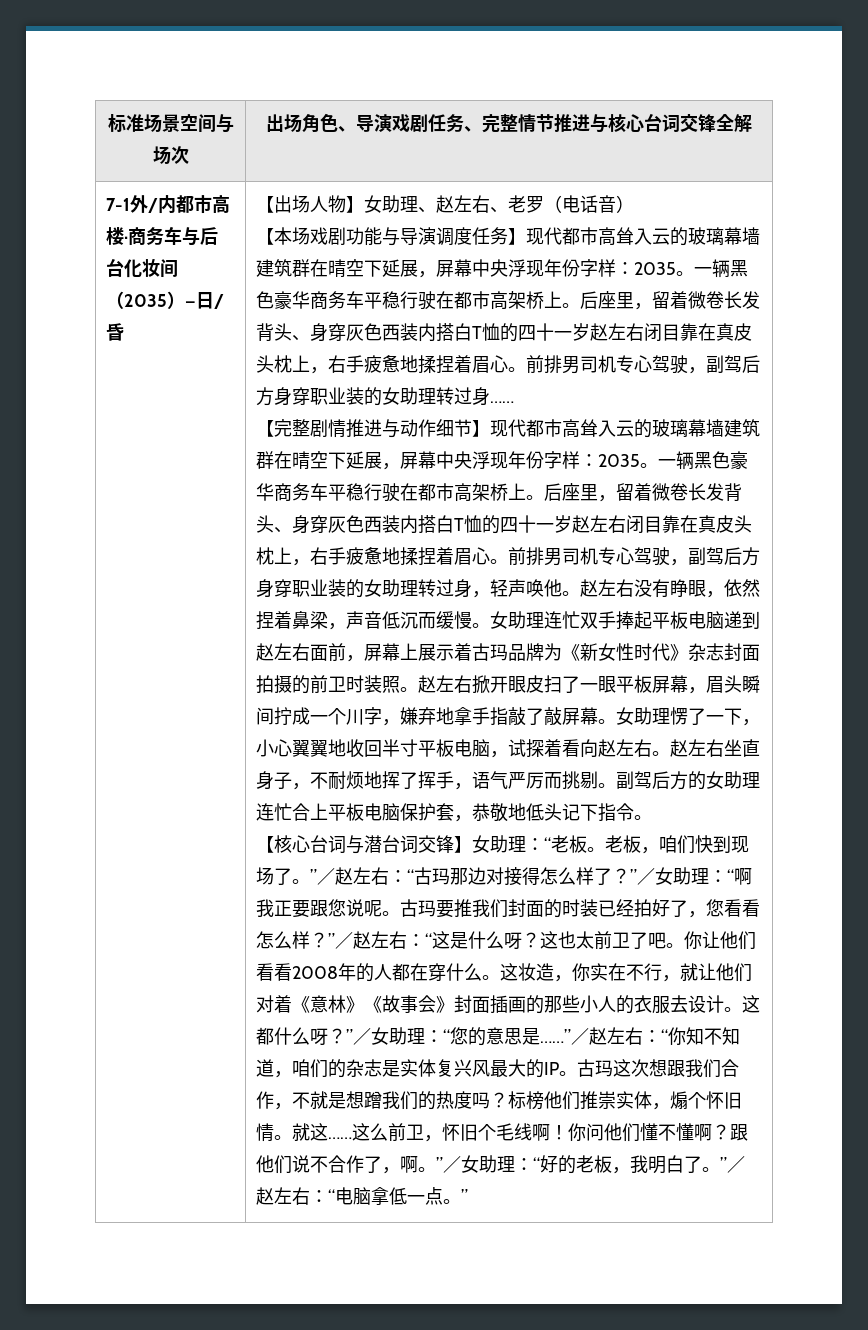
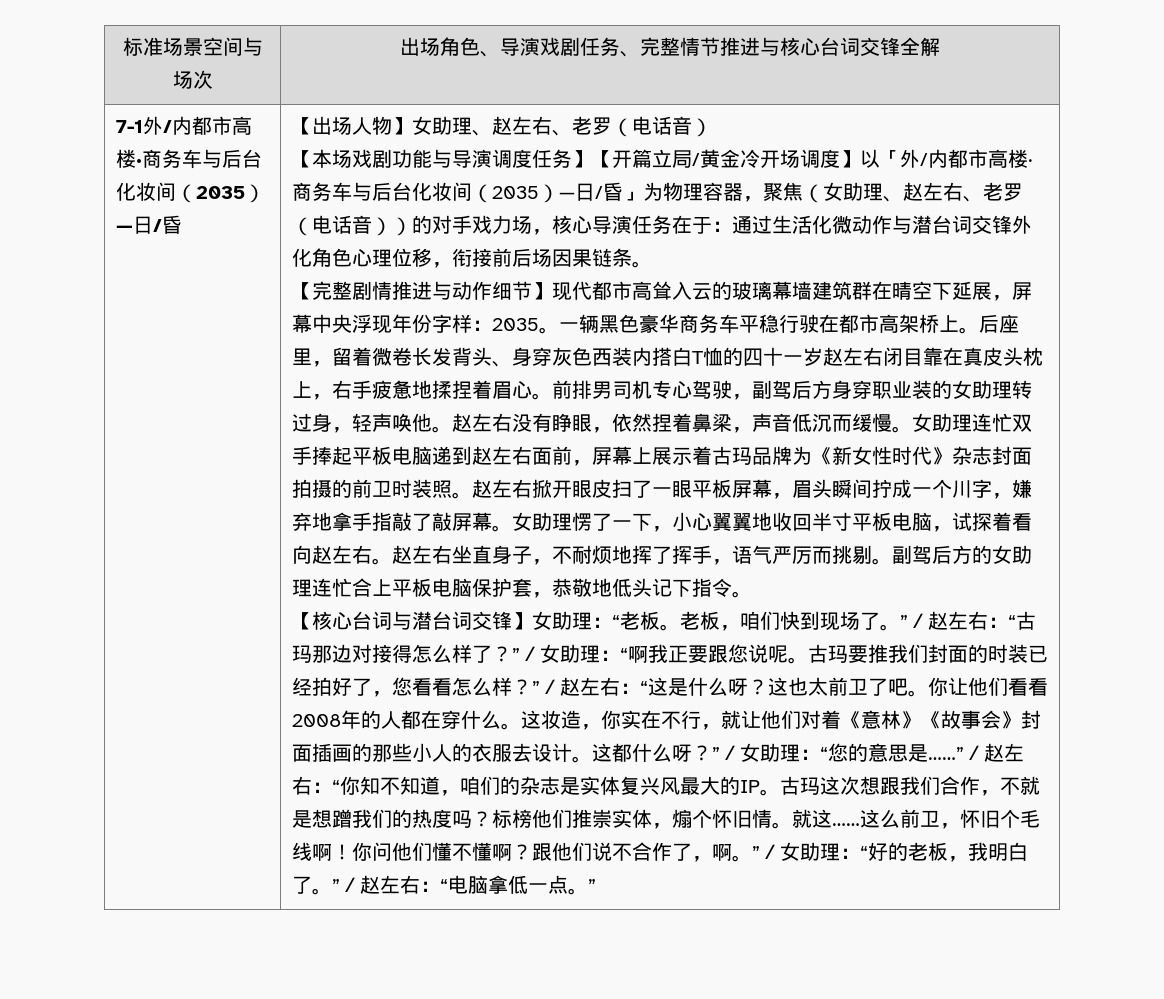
- 【本场戏剧功能与导演调度任务】现代都市高耸入云的玻璃幕墙建筑群在晴空下延展，屏幕中央浮现年份字样：2035。一辆黑色豪华商务车平稳行驶在都市高架桥上。后座里，留着微卷长发背头、身穿灰色西装内搭白T恤的四十一岁赵左右闭目靠在真皮头枕上，右手疲惫地揉捏着眉心。前排男司机专心驾驶，副驾后方身穿职业装的女助理转过身……
+ 【本场戏剧功能与导演调度任务】【开篇立局/黄金冷开场调度】以「外/内都市高楼·商务车与后台化妆间（2035）—日/昏」为物理容器，聚焦（女助理、赵左右、老罗（电话音））的对手戏力场，核心导演任务在于：通过生活化微动作与潜台词交锋外化角色心理位移，衔接前后场因果链条。

